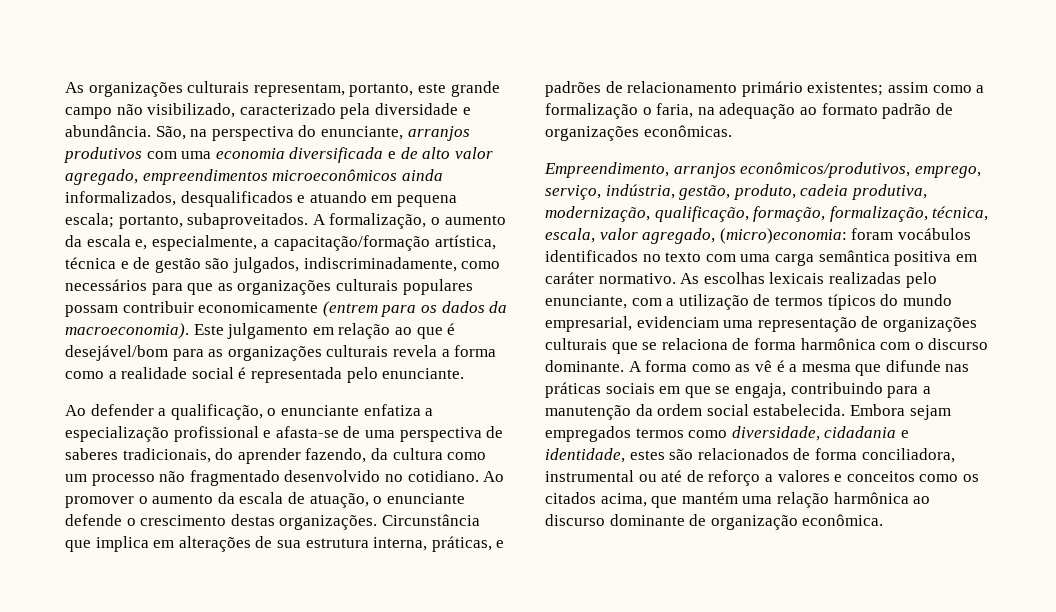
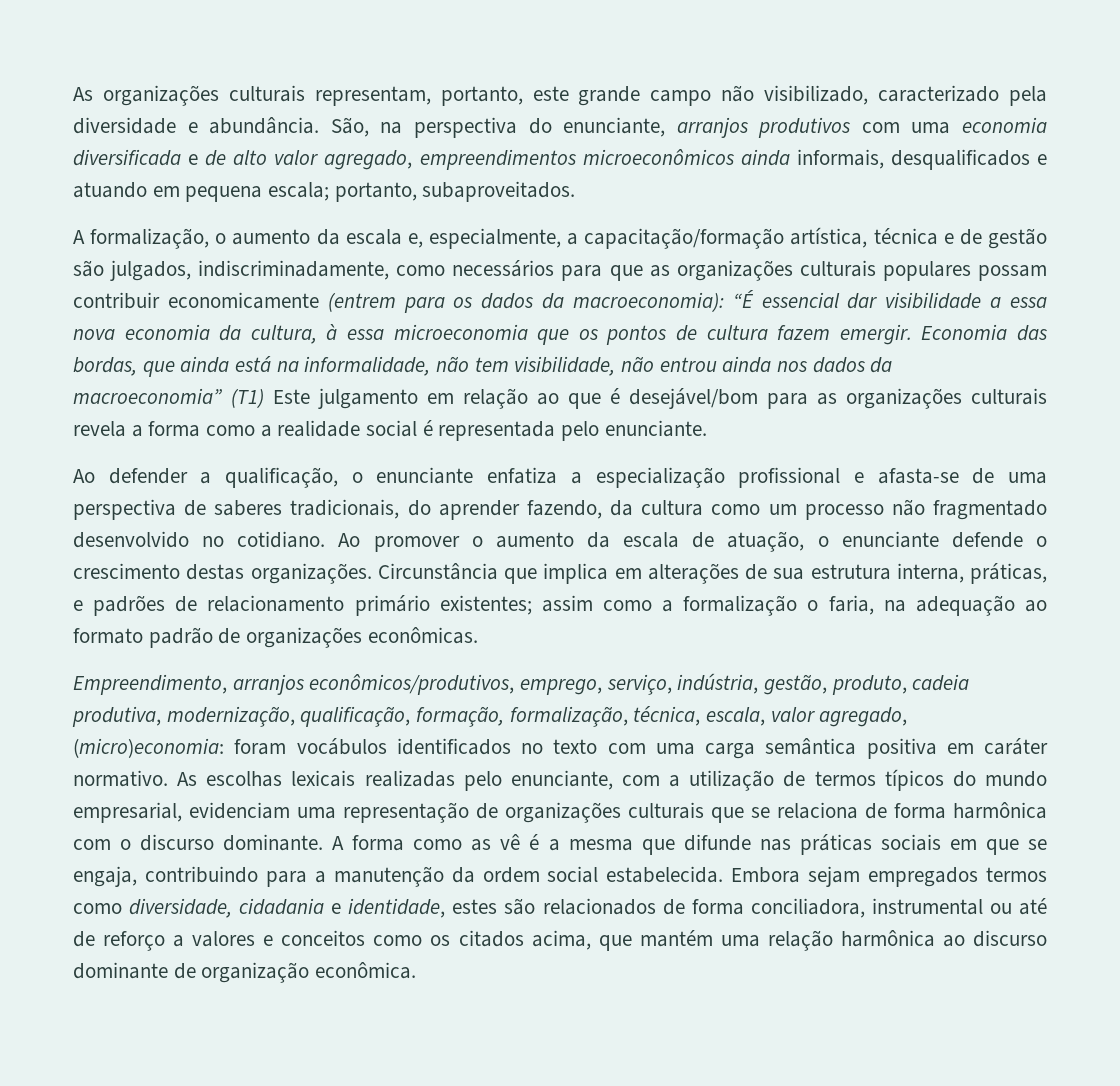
- São, na perspectiva do enunciante, arranjos produtivos com uma economia diversificada e de alto valor agregado, empreendimentos microeconômicos ainda informalizados, desqualificados e atuando em pequena escala;
+ São, na perspectiva do enunciante, arranjos produtivos com uma economia diversificada e de alto valor agregado, empreendimentos microeconômicos ainda informais, desqualificados e atuando em pequena escala;
- portanto, subaproveitados. A formalização, o aumento da escala e, especialmente, a capacitação/formação artística, técnica e de gestão são julgados, indiscriminadamente, como necessários para que as organizações culturais populares possam contribuir economicamente (entrem para os dados da macroeconomia). Este julgamento em relação ao que é desejável/bom para as organizações culturais revela a forma como a realidade social é representada pelo enunciante.
+ portanto, subaproveitados.
+ A formalização, o aumento da escala e, especialmente, a capacitação/formação artística, técnica e de gestão são julgados, indiscriminadamente, como necessários para que as organizações culturais populares possam contribuir economicamente (entrem para os dados da macroeconomia): “É essencial dar visibilidade a essa nova economia da cultura, à essa microeconomia que os pontos de cultura fazem emergir. Economia das bordas, que ainda está na informalidade, não tem visibilidade, não entrou ainda nos dados da macroeconomia” (T1) Este julgamento em relação ao que é desejável/bom para as organizações culturais revela a forma como a realidade social é representada pelo enunciante.

